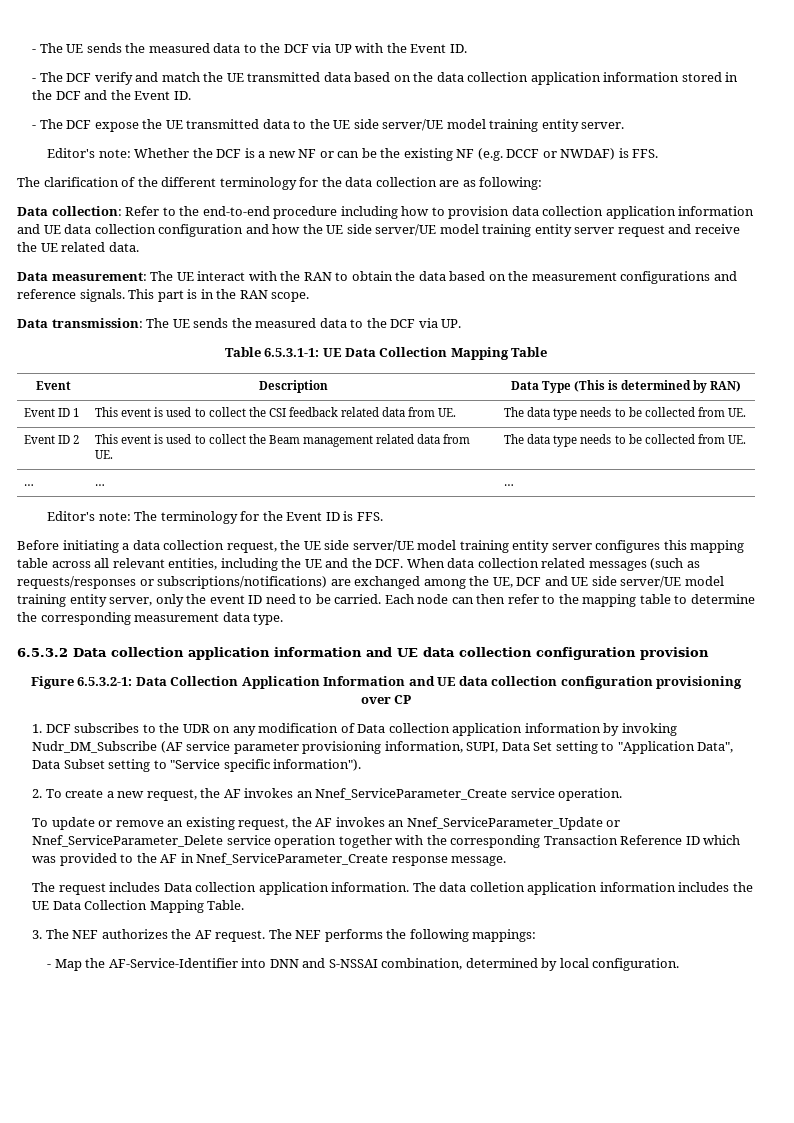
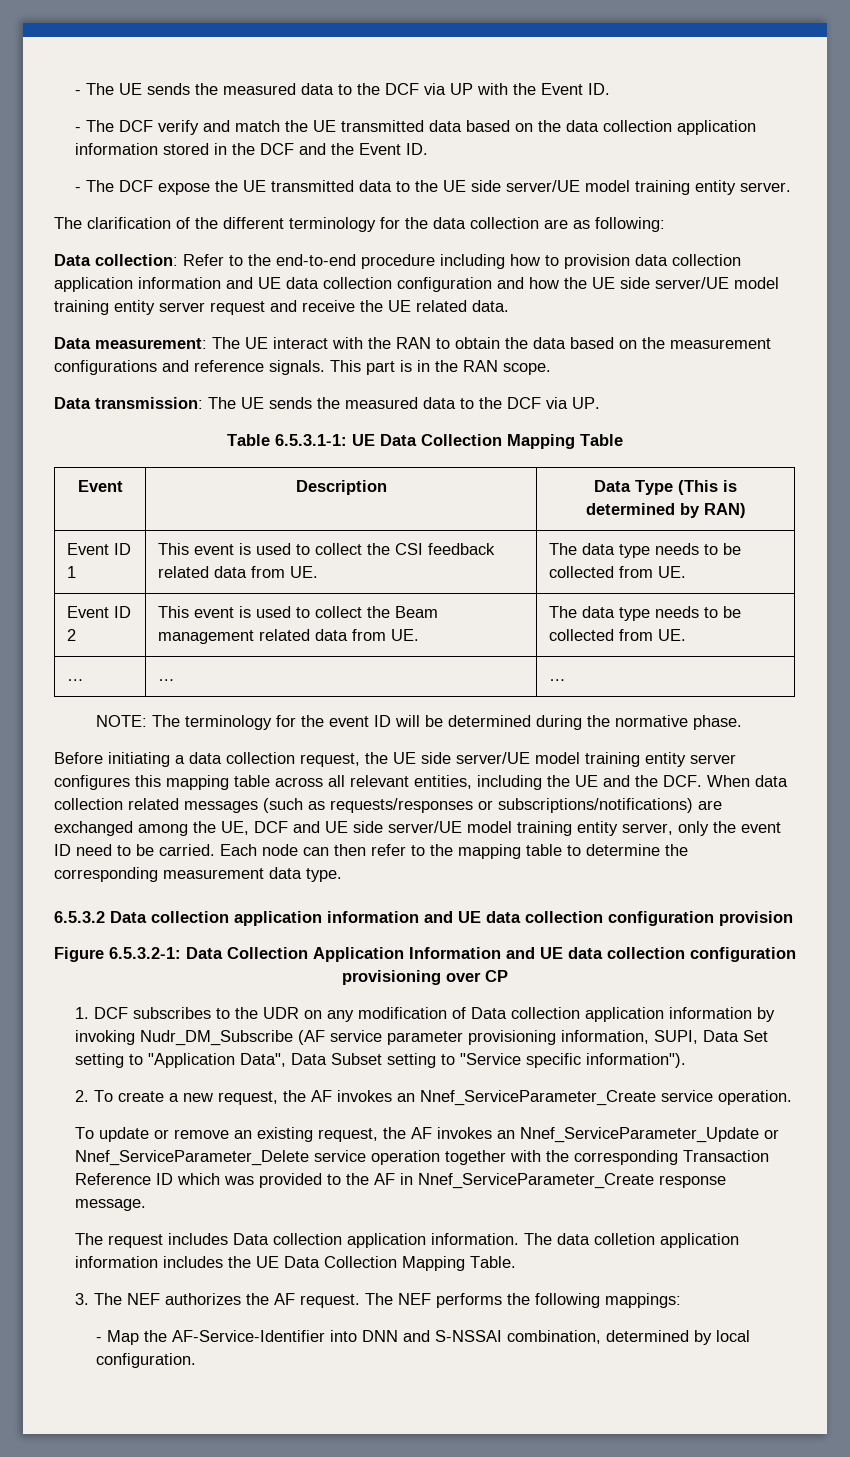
- Editor's note: Whether the DCF is a new NF or can be the existing NF (e.g. DCCF or NWDAF) is FFS.
- Editor's note: The terminology for the Event ID is FFS.
+ NOTE: The terminology for the event ID will be determined during the normative phase.

